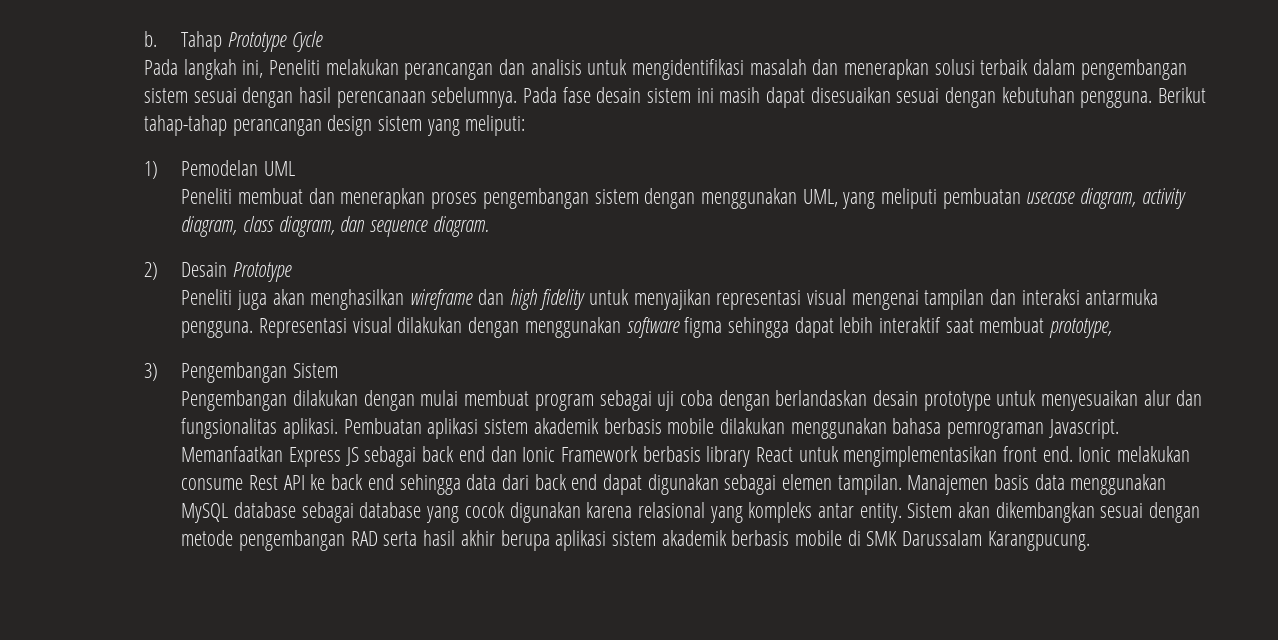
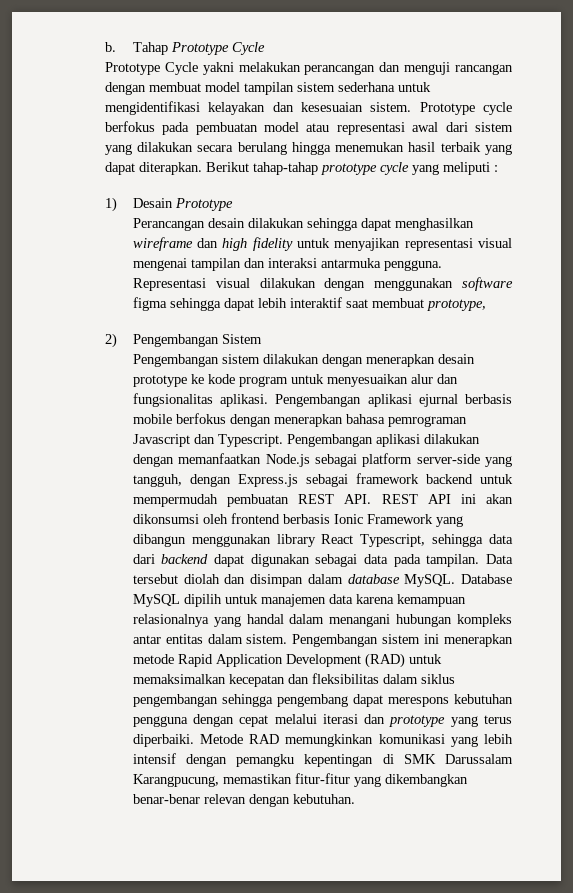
- Pada langkah ini, Peneliti melakukan perancangan dan analisis untuk mengidentifikasi masalah dan menerapkan solusi terbaik dalam pengembangan sistem sesuai dengan hasil perencanaan sebelumnya. Pada fase desain sistem ini masih dapat disesuaikan sesuai dengan kebutuhan pengguna. Berikut tahap-tahap perancangan design sistem yang meliputi:
- 1) Pemodelan UML
- Peneliti membuat dan menerapkan proses pengembangan sistem dengan menggunakan UML, yang meliputi pembuatan usecase diagram, activity diagram, class diagram, dan sequence diagram.
- 2) Desain Prototype
- Peneliti juga akan menghasilkan wireframe dan high fidelity untuk menyajikan representasi visual mengenai tampilan dan interaksi antarmuka pengguna.
+ Prototype Cycle yakni melakukan perancangan dan menguji rancangan dengan membuat model tampilan sistem sederhana untuk mengidentifikasi kelayakan dan kesesuaian sistem. Prototype cycle berfokus pada pembuatan model atau representasi awal dari sistem yang dilakukan secara berulang hingga menemukan hasil terbaik yang dapat diterapkan. Berikut tahap-tahap prototype cycle yang meliputi :
+ 1) Desain Prototype
+ Perancangan desain dilakukan sehingga dapat menghasilkan wireframe dan high fidelity untuk menyajikan representasi visual mengenai tampilan dan interaksi antarmuka pengguna.
- 3) Pengembangan Sistem
+ 2) Pengembangan Sistem
- Pengembangan dilakukan dengan mulai membuat program sebagai uji coba dengan berlandaskan desain prototype untuk menyesuaikan alur dan fungsionalitas aplikasi.
+ Pengembangan sistem dilakukan dengan menerapkan desain prototype ke kode program untuk menyesuaikan alur dan fungsionalitas aplikasi.
- Pembuatan aplikasi sistem akademik berbasis mobile dilakukan menggunakan bahasa pemrograman Javascript. Memanfaatkan Express JS sebagai back end dan Ionic Framework berbasis library React untuk mengimplementasikan front end. Ionic melakukan consume Rest API ke back end sehingga data dari back end dapat digunakan sebagai elemen tampilan. Manajemen basis data menggunakan MySQL database sebagai database yang cocok digunakan karena relasional yang kompleks antar entity. Sistem akan dikembangkan sesuai dengan metode pengembangan RAD serta hasil akhir berupa aplikasi sistem akademik berbasis mobile di SMK Darussalam Karangpucung.
+ Pengembangan aplikasi ejurnal berbasis mobile berfokus dengan menerapkan bahasa pemrograman Javascript dan Typescript. Pengembangan aplikasi dilakukan dengan memanfaatkan Node.js sebagai platform server-side yang tangguh, dengan Express.js sebagai framework backend untuk mempermudah pembuatan REST API. REST API ini akan dikonsumsi oleh frontend berbasis Ionic Framework yang dibangun menggunakan library React Typescript, sehingga data dari backend dapat digunakan sebagai data pada tampilan. Data tersebut diolah dan disimpan dalam database MySQL. Database MySQL dipilih untuk manajemen data karena kemampuan relasionalnya yang handal dalam menangani hubungan kompleks antar entitas dalam sistem. Pengembangan sistem ini menerapkan metode Rapid Application Development (RAD) untuk memaksimalkan kecepatan dan fleksibilitas dalam siklus pengembangan sehingga pengembang dapat merespons kebutuhan pengguna dengan cepat melalui iterasi dan prototype yang terus diperbaiki. Metode RAD memungkinkan komunikasi yang lebih intensif dengan pemangku kepentingan di SMK Darussalam Karangpucung, memastikan fitur-fitur yang dikembangkan benar-benar relevan dengan kebutuhan.

